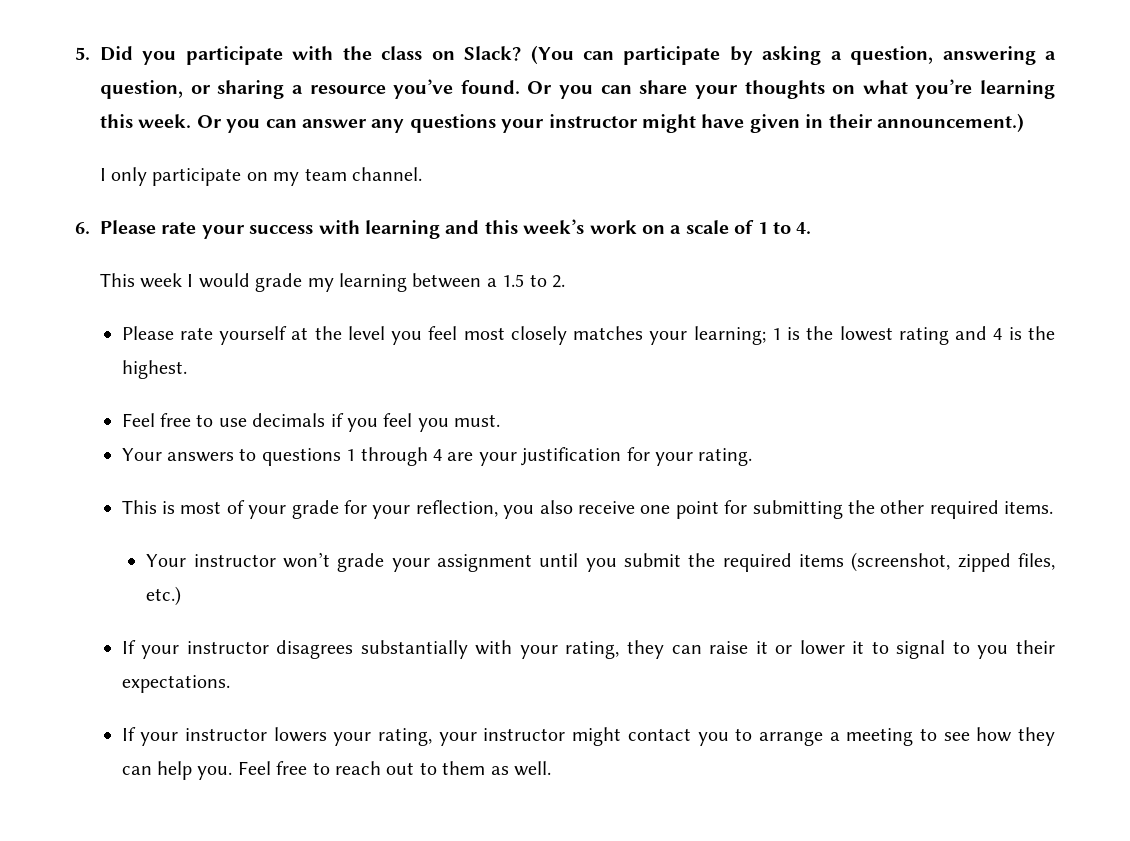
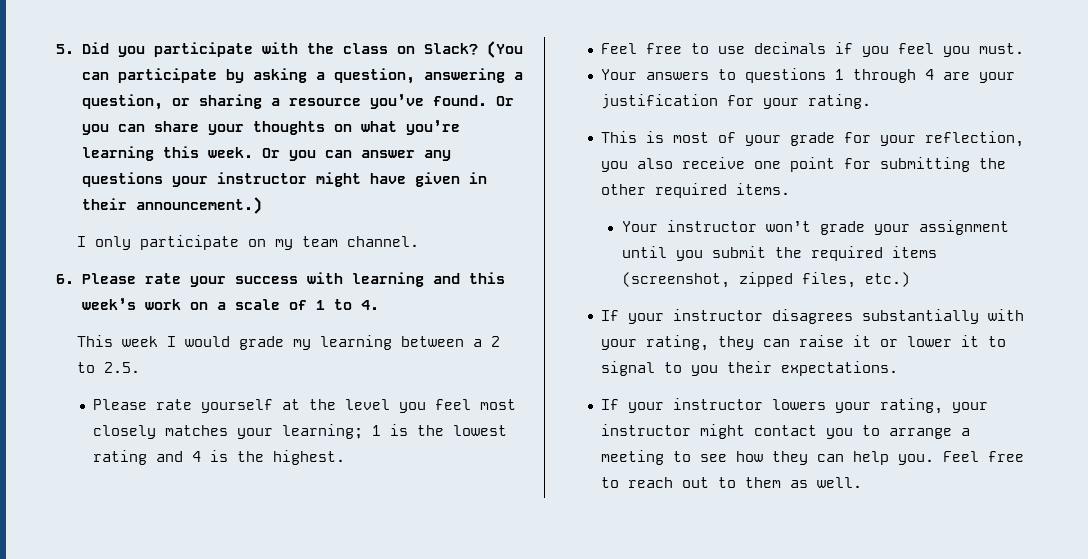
- This week I would grade my learning between a 1.5 to 2.
+ This week I would grade my learning between a 2 to 2.5.

